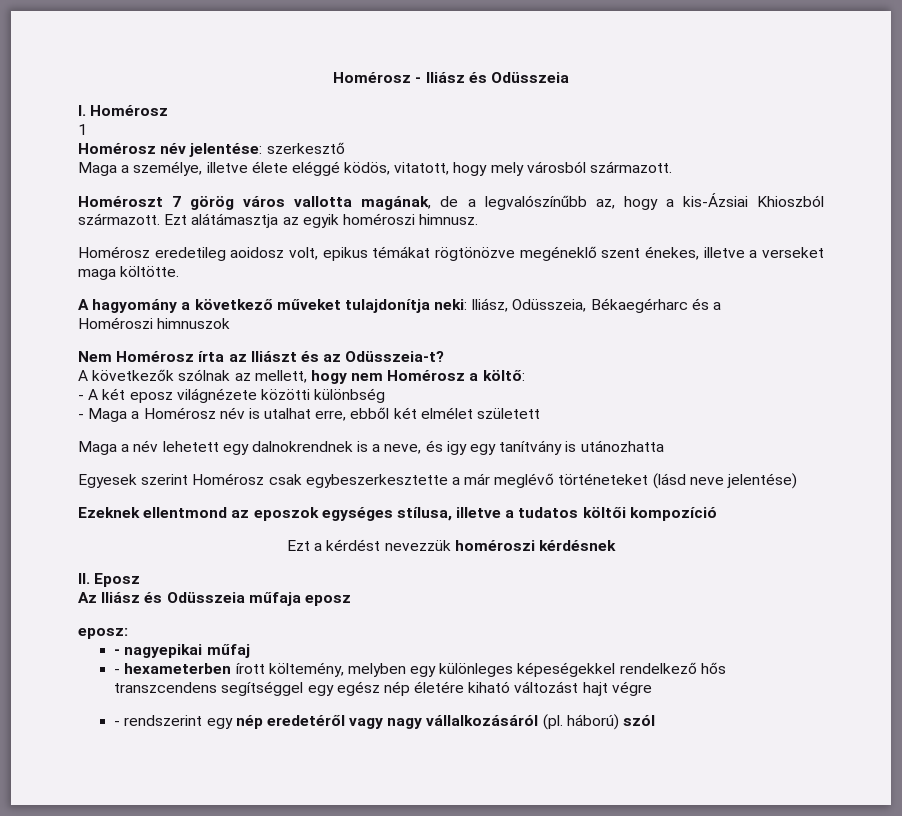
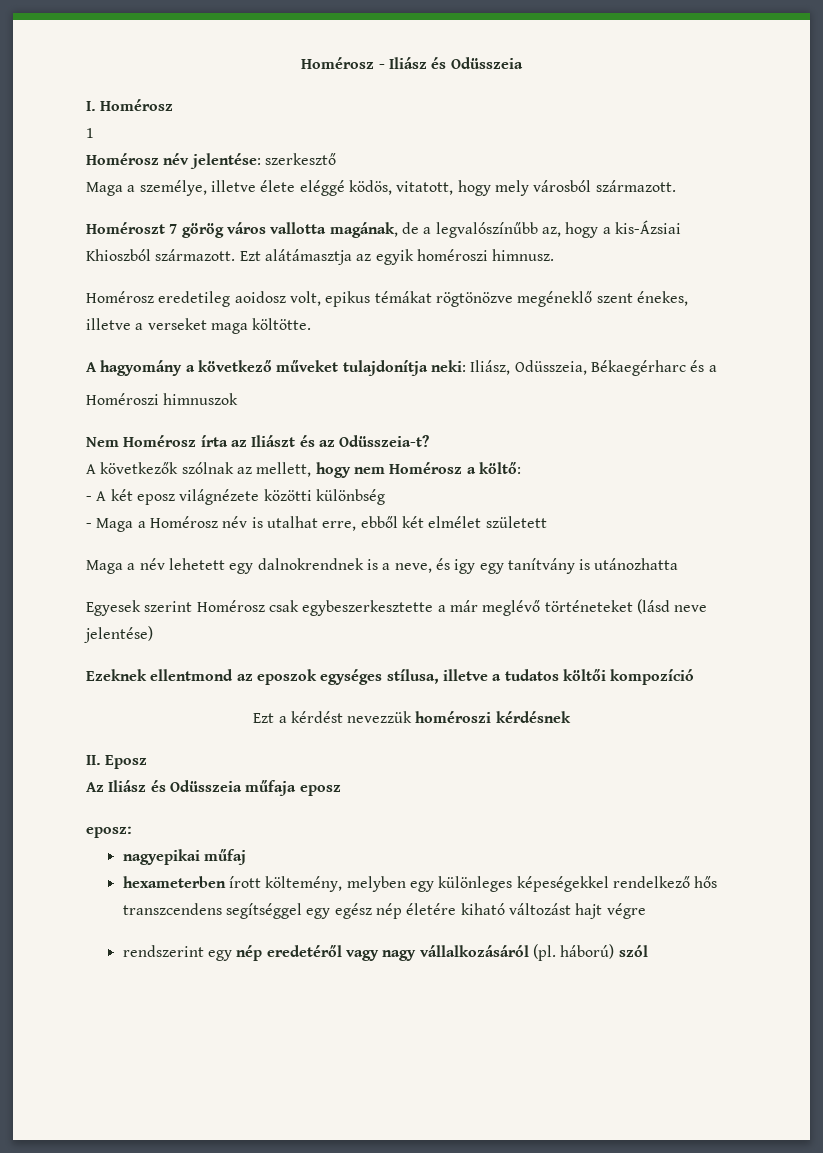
- - nagyepikai műfaj
+ nagyepikai műfaj
- - hexameterben írott költemény, melyben egy különleges képeségekkel rendelkező hős transzcendens segítséggel egy egész nép életére kiható változást hajt végre
+ hexameterben írott költemény, melyben egy különleges képeségekkel rendelkező hős transzcendens segítséggel egy egész nép életére kiható változást hajt végre
- - rendszerint egy nép eredetéről vagy nagy vállalkozásáról (pl. háború) szól
+ rendszerint egy nép eredetéről vagy nagy vállalkozásáról (pl. háború) szól

